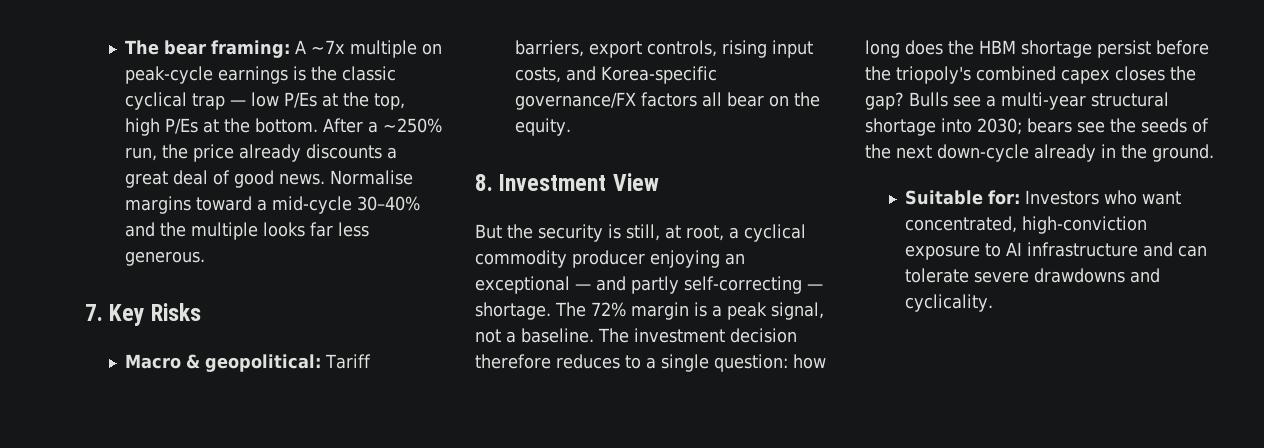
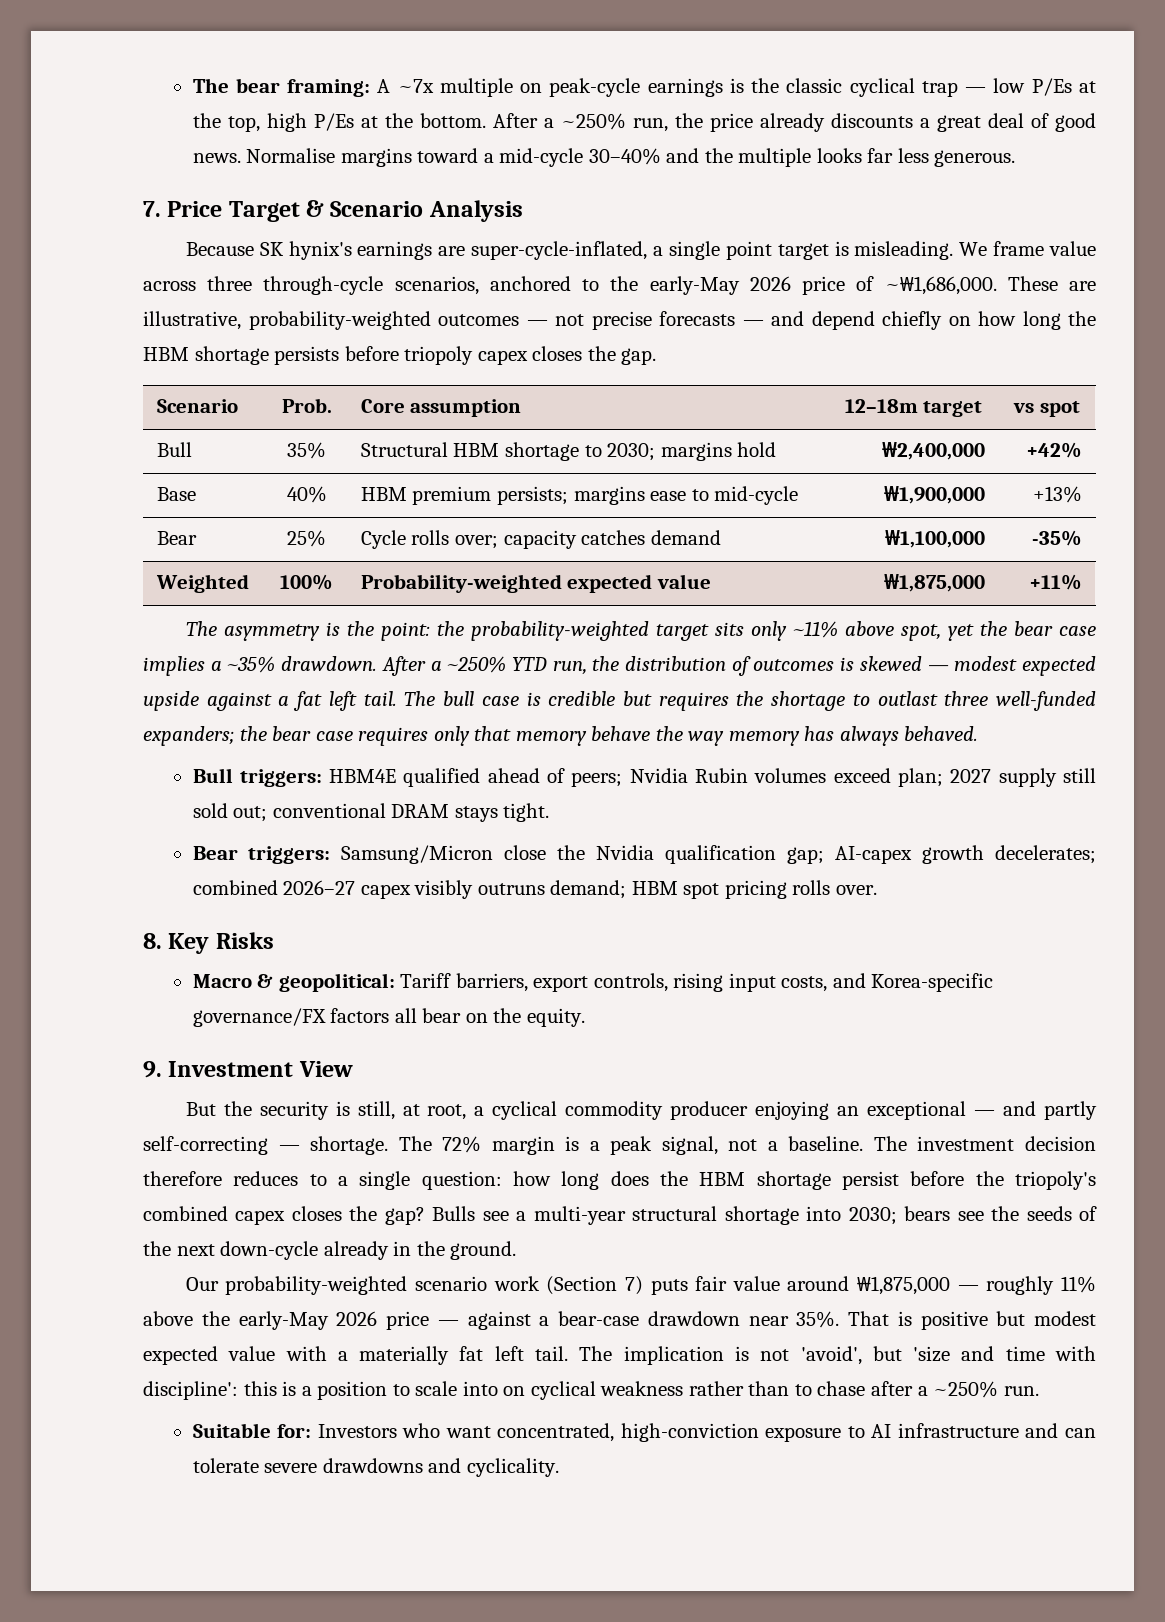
- 7. Key Risks
+ 7. Price Target & Scenario Analysis
+ Because SK hynix's earnings are super-cycle-inflated, a single point target is misleading. We frame value across three through-cycle scenarios, anchored to the early-May 2026 price of ~₩1,686,000. These are illustrative, probability-weighted outcomes — not precise forecasts — and depend chiefly on how long the HBM shortage persists before triopoly capex closes the gap.
+ Scenario | Prob. | Core assumption | 12–18m target | vs spot
+ Bull | 35% | Structural HBM shortage to 2030; margins hold | ₩2,400,000 | +42%
+ Base | 40% | HBM premium persists; margins ease to mid-cycle | ₩1,900,000 | +13%
+ Bear | 25% | Cycle rolls over; capacity catches demand | ₩1,100,000 | -35%
+ Weighted | 100% | Probability-weighted expected value | ₩1,875,000 | +11%
+ The asymmetry is the point: the probability-weighted target sits only ~11% above spot, yet the bear case implies a ~35% drawdown. After a ~250% YTD run, the distribution of outcomes is skewed — modest expected upside against a fat left tail. The bull case is credible but requires the shortage to outlast three well-funded expanders; the bear case requires only that memory behave the way memory has always behaved.
+ Bull triggers: HBM4E qualified ahead of peers; Nvidia Rubin volumes exceed plan; 2027 supply still sold out; conventional DRAM stays tight.
+ Bear triggers: Samsung/Micron close the Nvidia qualification gap; AI-capex growth decelerates; combined 2026–27 capex visibly outruns demand; HBM spot pricing rolls over.
+ 8. Key Risks
- 8. Investment View
+ 9. Investment View
+ Our probability-weighted scenario work (Section 7) puts fair value around ₩1,875,000 — roughly 11% above the early-May 2026 price — against a bear-case drawdown near 35%. That is positive but modest expected value with a materially fat left tail. The implication is not 'avoid', but 'size and time with discipline': this is a position to scale into on cyclical weakness rather than to chase after a ~250% run.

